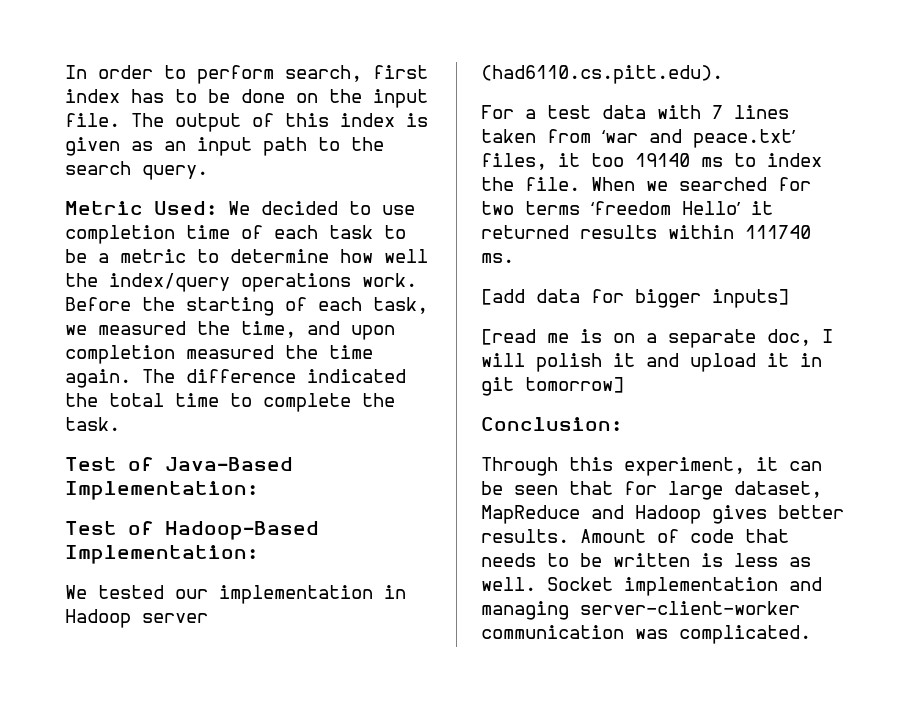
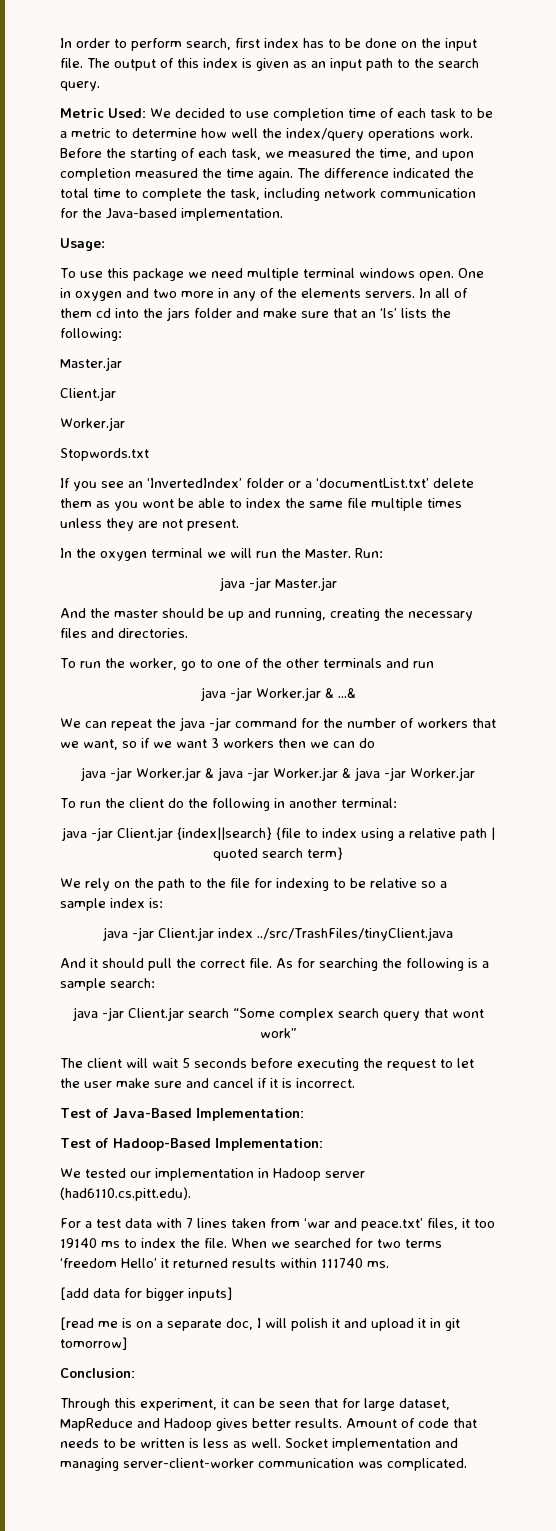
- The difference indicated the total time to complete the task.
+ The difference indicated the total time to complete the task, including network communication for the Java-based implementation.
+ Usage:
+ To use this package we need multiple terminal windows open. One in oxygen and two more in any of the elements servers. In all of them cd into the jars folder and make sure that an ‘ls’ lists the following:
+ Master.jar
+ Client.jar
+ Worker.jar
+ Stopwords.txt
+ If you see an ‘InvertedIndex’ folder or a ‘documentList.txt’ delete them as you wont be able to index the same file multiple times unless they are not present.
+ In the oxygen terminal we will run the Master. Run:
+ java -jar Master.jar
+ And the master should be up and running, creating the necessary files and directories.
+ To run the worker, go to one of the other terminals and run
+ java -jar Worker.jar & ...&
+ We can repeat the java -jar command for the number of workers that we want, so if we want 3 workers then we can do
+ java -jar Worker.jar & java -jar Worker.jar & java -jar Worker.jar
+ To run the client do the following in another terminal:
+ java -jar Client.jar {index||search} {file to index using a relative path | quoted search term}
+ We rely on the path to the file for indexing to be relative so a sample index is:
+ java -jar Client.jar index ../src/TrashFiles/tinyClient.java
+ And it should pull the correct file. As for searching the following is a sample search:
+ java -jar Client.jar search “Some complex search query that wont work”
+ The client will wait 5 seconds before executing the request to let the user make sure and cancel if it is incorrect.

